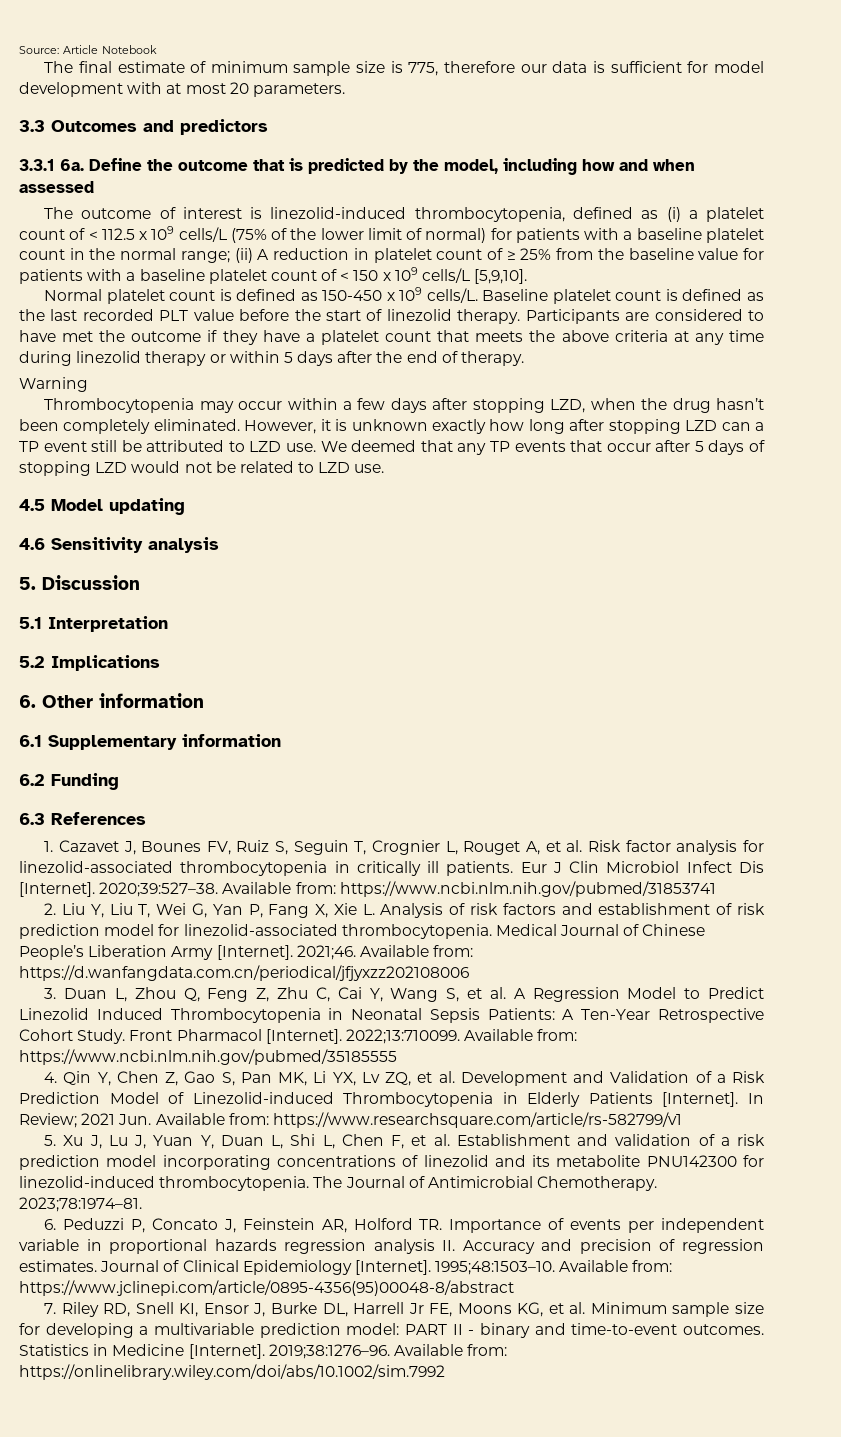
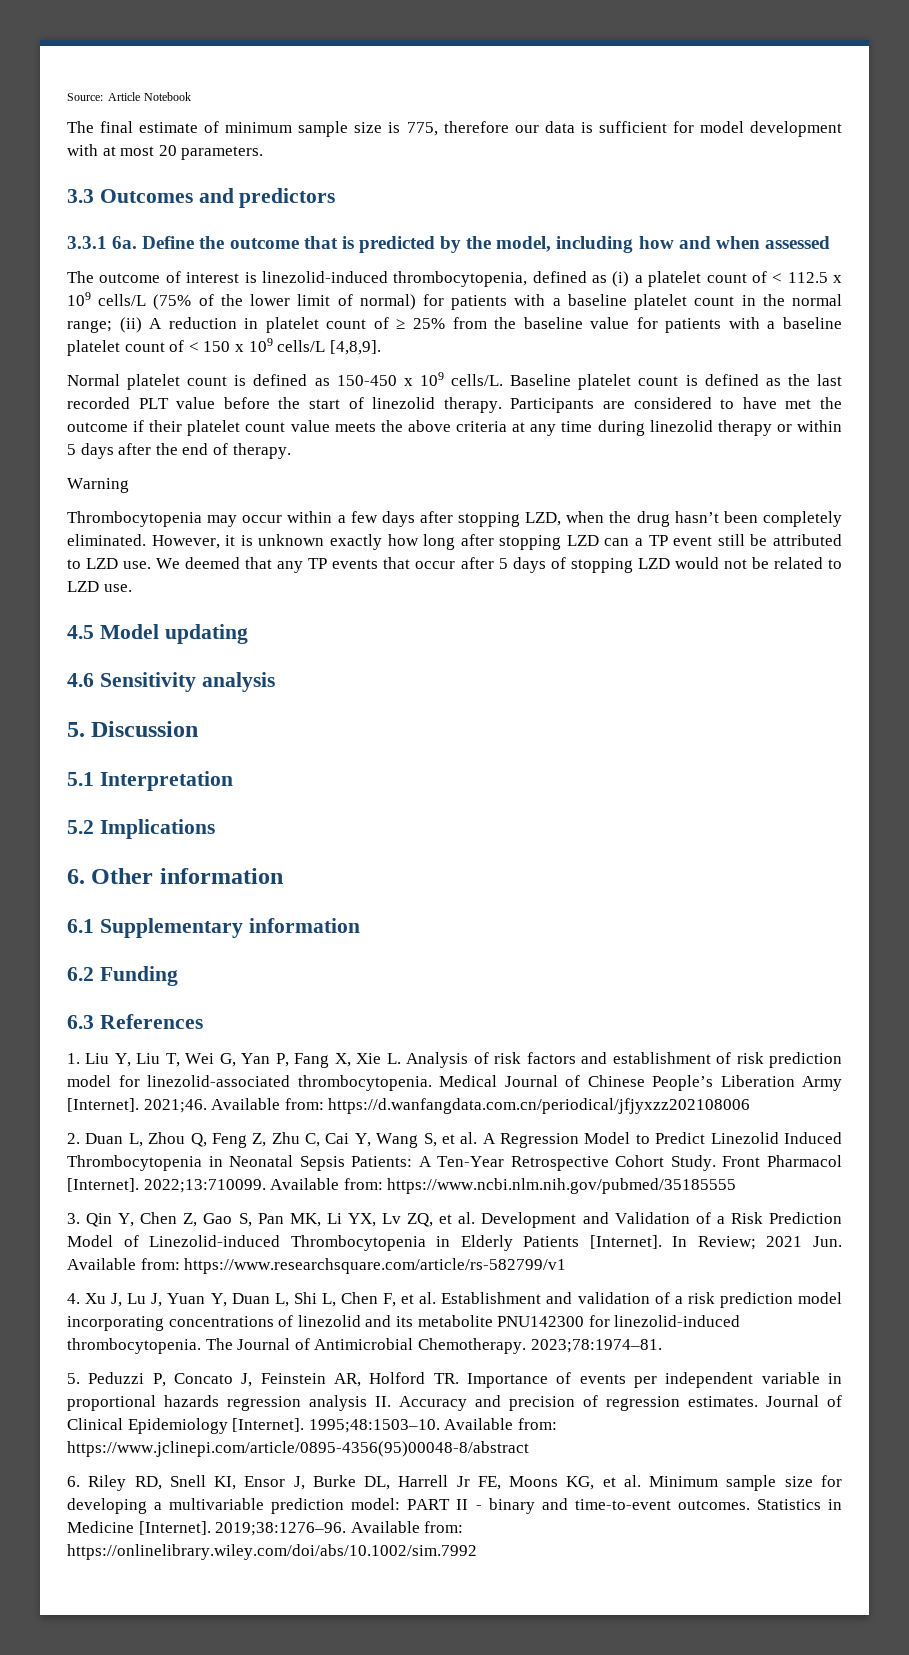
- (ii) A reduction in platelet count of ≥ 25% from the baseline value for patients with a baseline platelet count of < 150 x 109 cells/L [5,9,10].
+ (ii) A reduction in platelet count of ≥ 25% from the baseline value for patients with a baseline platelet count of < 150 x 109 cells/L [4,8,9].
- Participants are considered to have met the outcome if they have a platelet count that meets the above criteria at any time during linezolid therapy or within 5 days after the end of therapy.
+ Participants are considered to have met the outcome if their platelet count value meets the above criteria at any time during linezolid therapy or within 5 days after the end of therapy.
- 1. Cazavet J, Bounes FV, Ruiz S, Seguin T, Crognier L, Rouget A, et al. Risk factor analysis for linezolid-associated thrombocytopenia in critically ill patients. Eur J Clin Microbiol Infect Dis [Internet]. 2020;39:527–38. Available from: https://www.ncbi.nlm.nih.gov/pubmed/31853741
- 2. Liu Y, Liu T, Wei G, Yan P, Fang X, Xie L. Analysis of risk factors and establishment of risk prediction model for linezolid-associated thrombocytopenia.
+ 1. Liu Y, Liu T, Wei G, Yan P, Fang X, Xie L. Analysis of risk factors and establishment of risk prediction model for linezolid-associated thrombocytopenia.
- 3. Duan L, Zhou Q, Feng Z, Zhu C, Cai Y, Wang S, et al. A Regression Model to Predict Linezolid Induced Thrombocytopenia in Neonatal Sepsis Patients: A Ten-Year Retrospective Cohort Study.
+ 2. Duan L, Zhou Q, Feng Z, Zhu C, Cai Y, Wang S, et al. A Regression Model to Predict Linezolid Induced Thrombocytopenia in Neonatal Sepsis Patients: A Ten-Year Retrospective Cohort Study.
- 4. Qin Y, Chen Z, Gao S, Pan MK, Li YX, Lv ZQ, et al. Development and Validation of a Risk Prediction Model of Linezolid-induced Thrombocytopenia in Elderly Patients [Internet].
+ 3. Qin Y, Chen Z, Gao S, Pan MK, Li YX, Lv ZQ, et al. Development and Validation of a Risk Prediction Model of Linezolid-induced Thrombocytopenia in Elderly Patients [Internet].
- 5. Xu J, Lu J, Yuan Y, Duan L, Shi L, Chen F, et al. Establishment and validation of a risk prediction model incorporating concentrations of linezolid and its metabolite PNU142300 for linezolid-induced thrombocytopenia.
+ 4. Xu J, Lu J, Yuan Y, Duan L, Shi L, Chen F, et al. Establishment and validation of a risk prediction model incorporating concentrations of linezolid and its metabolite PNU142300 for linezolid-induced thrombocytopenia.
- 6. Peduzzi P, Concato J, Feinstein AR, Holford TR. Importance of events per independent variable in proportional hazards regression analysis II. Accuracy and precision of regression estimates.
+ 5. Peduzzi P, Concato J, Feinstein AR, Holford TR. Importance of events per independent variable in proportional hazards regression analysis II. Accuracy and precision of regression estimates.
- 7. Riley RD, Snell KI, Ensor J, Burke DL, Harrell Jr FE, Moons KG, et al. Minimum sample size for developing a multivariable prediction model: PART II - binary and time-to-event outcomes.
+ 6. Riley RD, Snell KI, Ensor J, Burke DL, Harrell Jr FE, Moons KG, et al. Minimum sample size for developing a multivariable prediction model: PART II - binary and time-to-event outcomes.

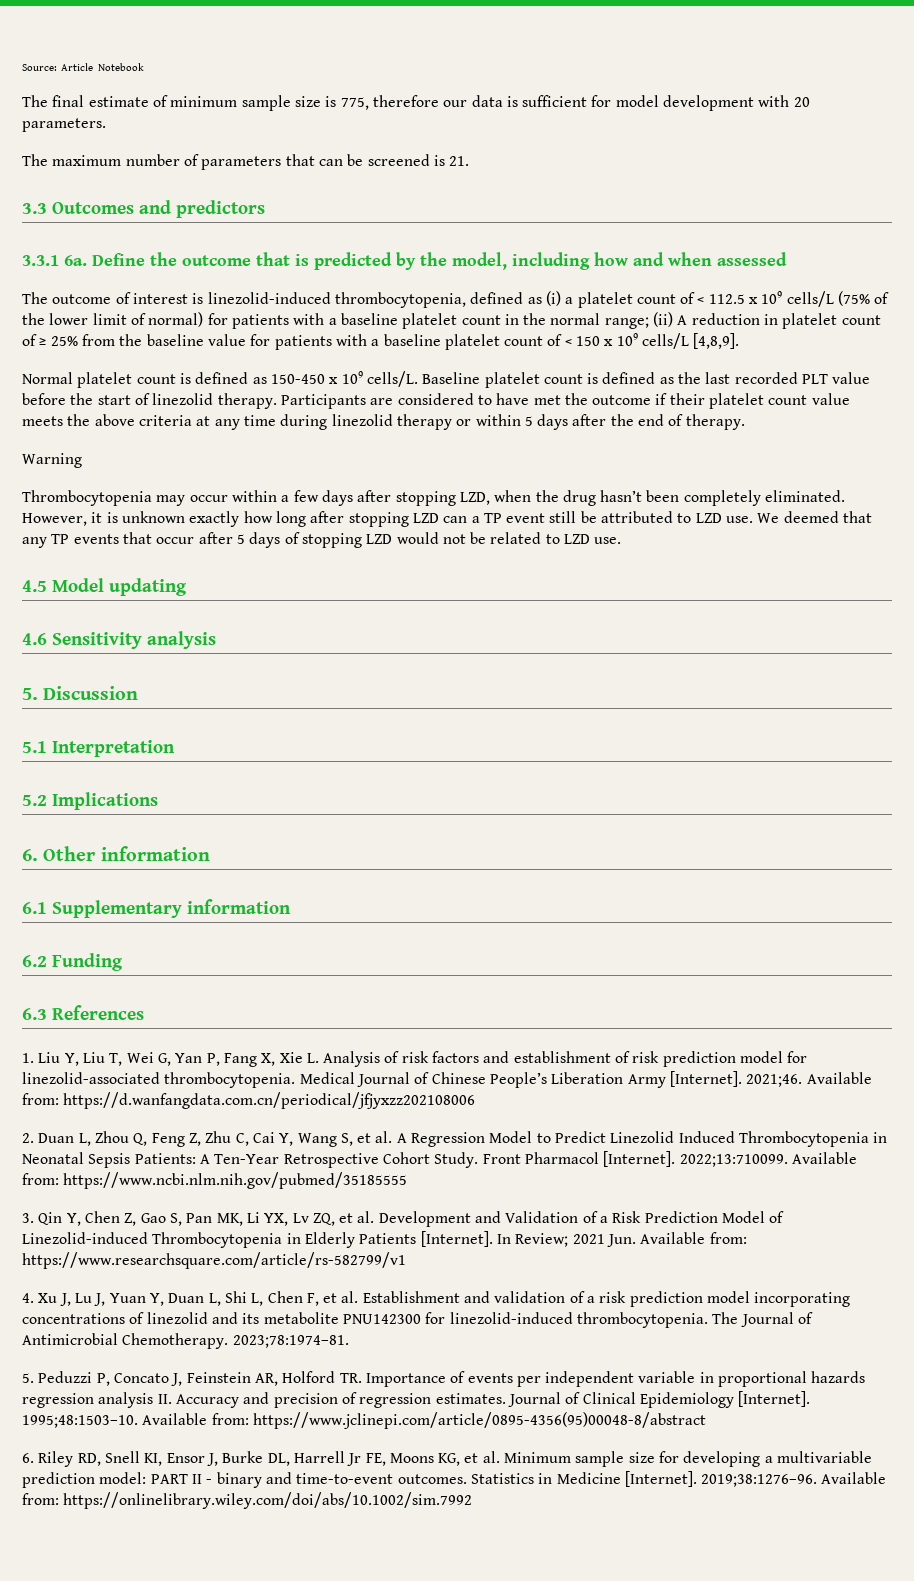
- The final estimate of minimum sample size is 775, therefore our data is sufficient for model development with at most 20 parameters.
+ The final estimate of minimum sample size is 775, therefore our data is sufficient for model development with 20 parameters.
+ The maximum number of parameters that can be screened is 21.

